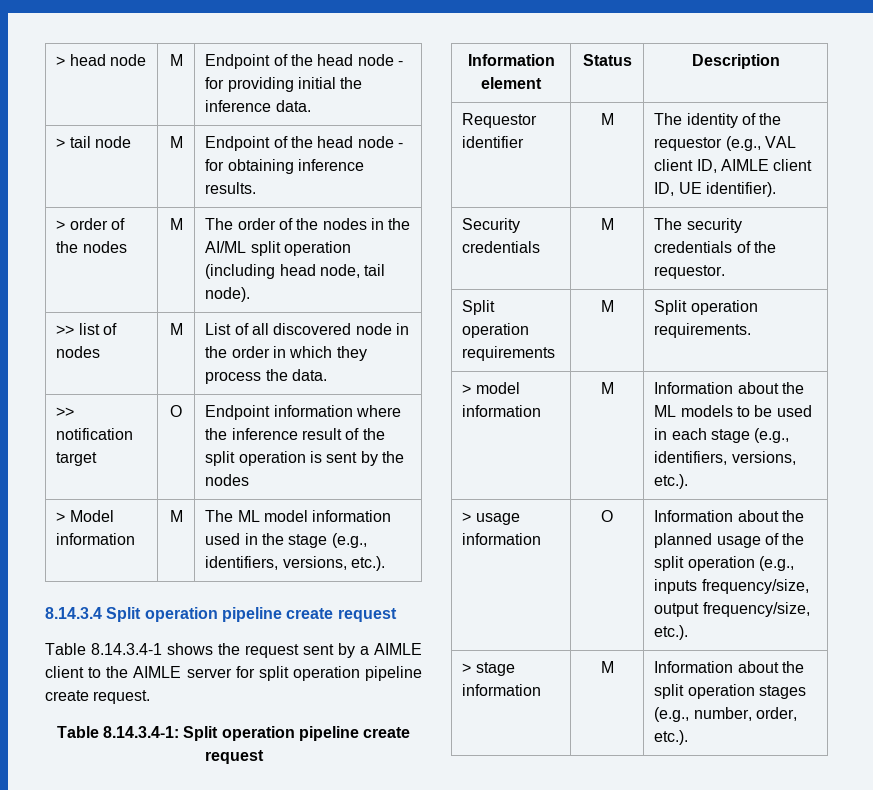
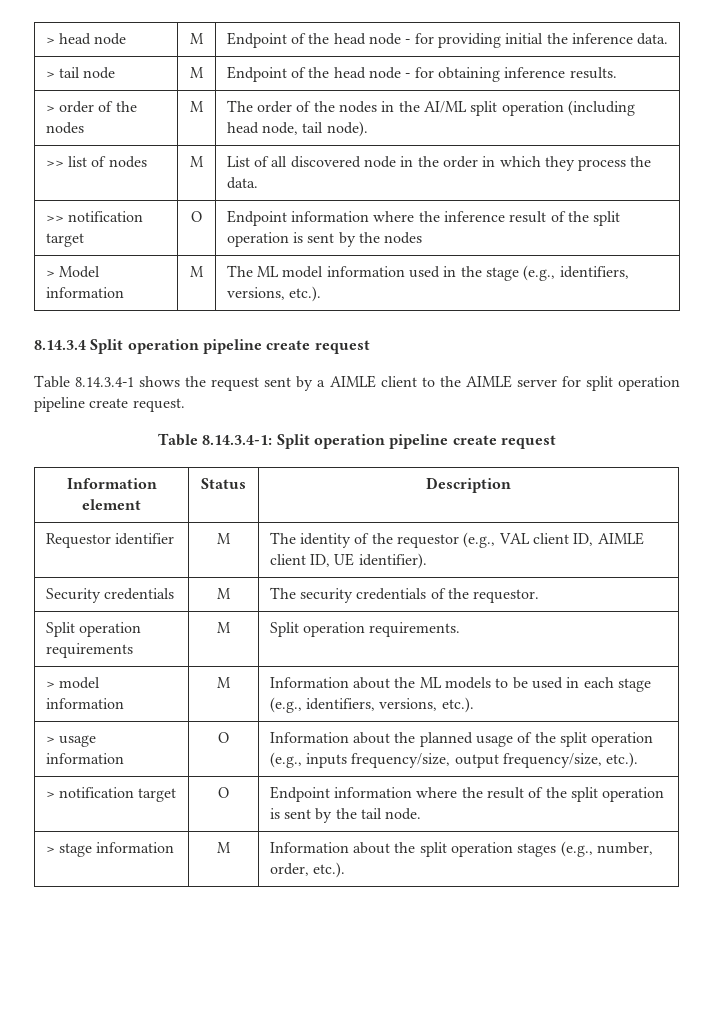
+ > notification target | O | Endpoint information where the result of the split operation is sent by the tail node.

